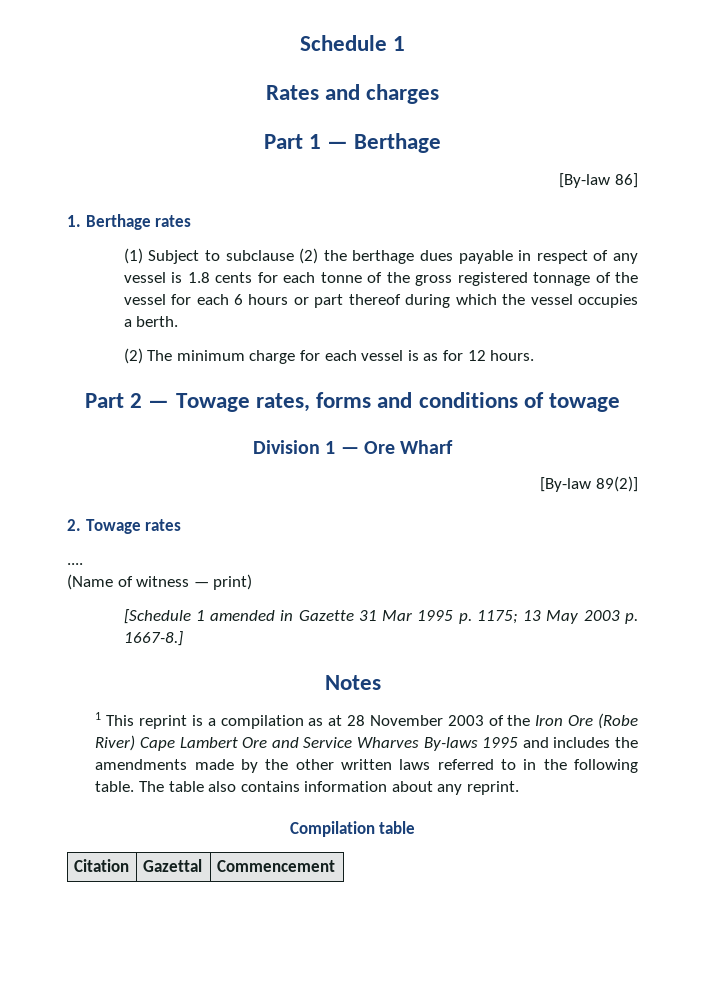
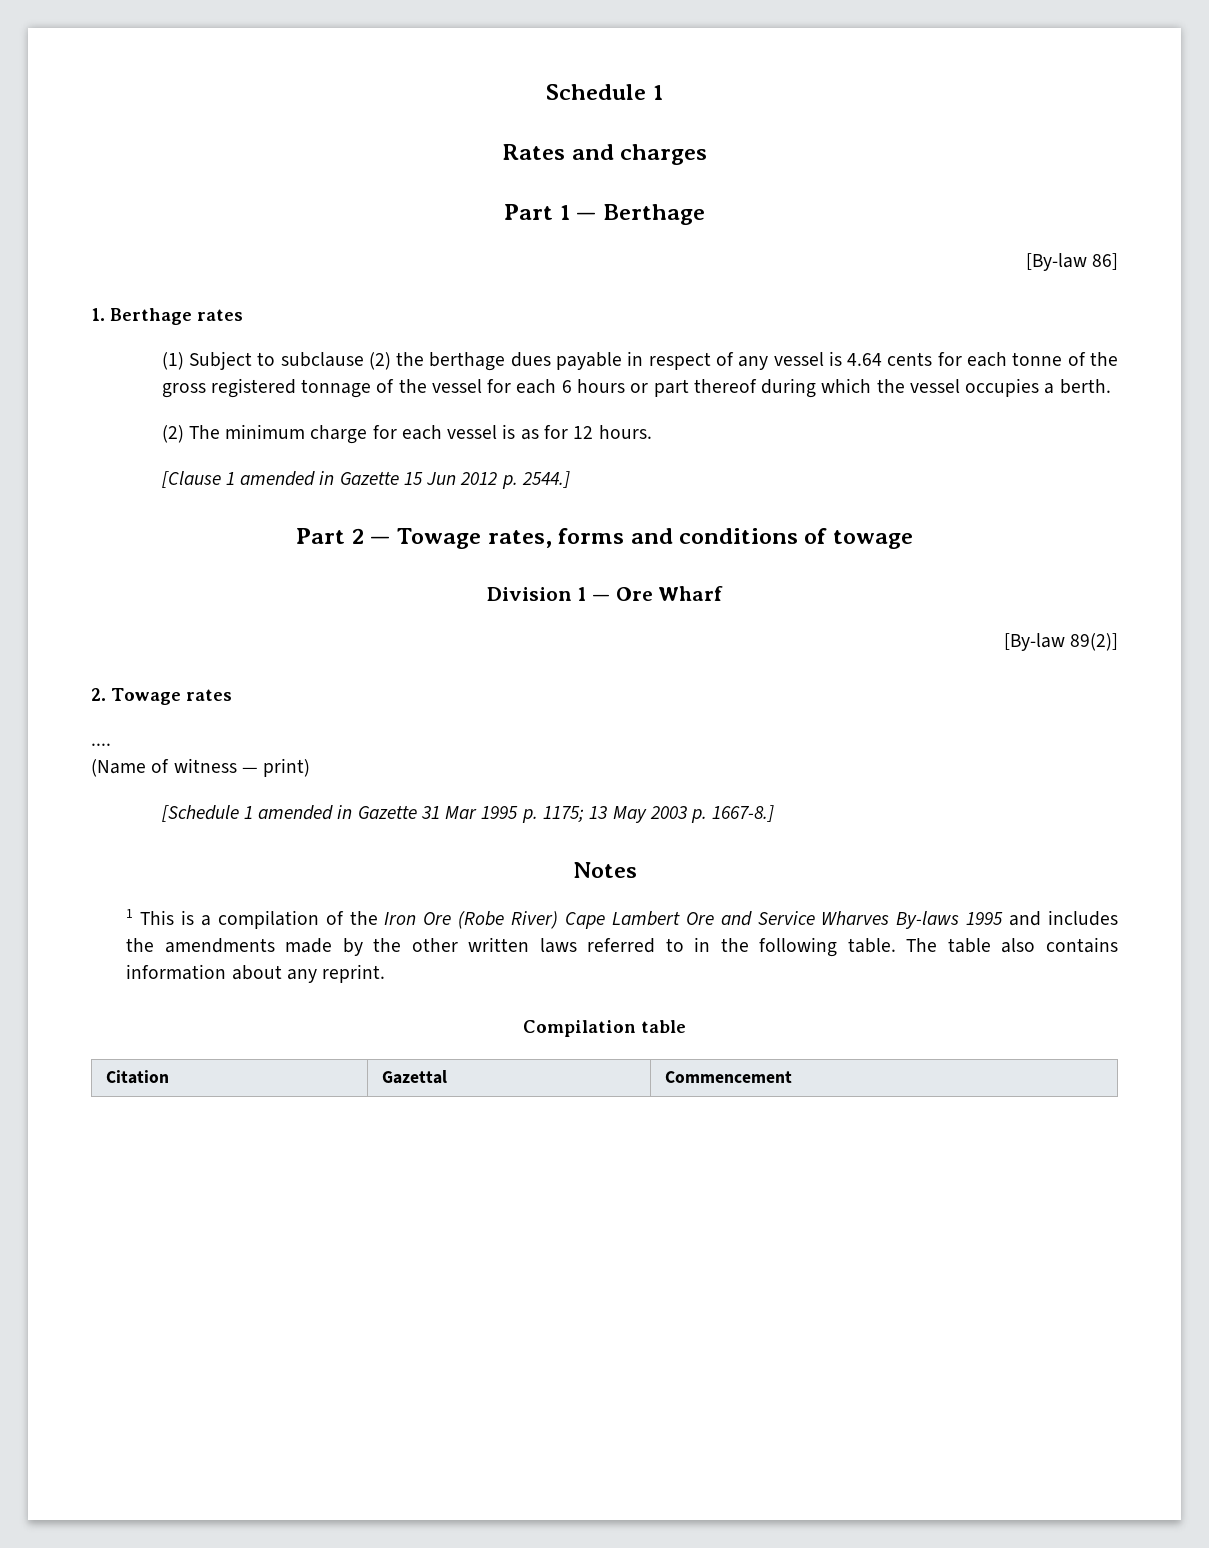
- (1) Subject to subclause (2) the berthage dues payable in respect of any vessel is 1.8 cents for each tonne of the gross registered tonnage of the vessel for each 6 hours or part thereof during which the vessel occupies a berth.
+ (1) Subject to subclause (2) the berthage dues payable in respect of any vessel is 4.64 cents for each tonne of the gross registered tonnage of the vessel for each 6 hours or part thereof during which the vessel occupies a berth.
+ [Clause 1 amended in Gazette 15 Jun 2012 p. 2544.]
- 1 This reprint is a compilation as at 28 November 2003 of the Iron Ore (Robe River) Cape Lambert Ore and Service Wharves By-laws 1995 and includes the amendments made by the other written laws referred to in the following table.
+ 1 This is a compilation of the Iron Ore (Robe River) Cape Lambert Ore and Service Wharves By-laws 1995 and includes the amendments made by the other written laws referred to in the following table.

